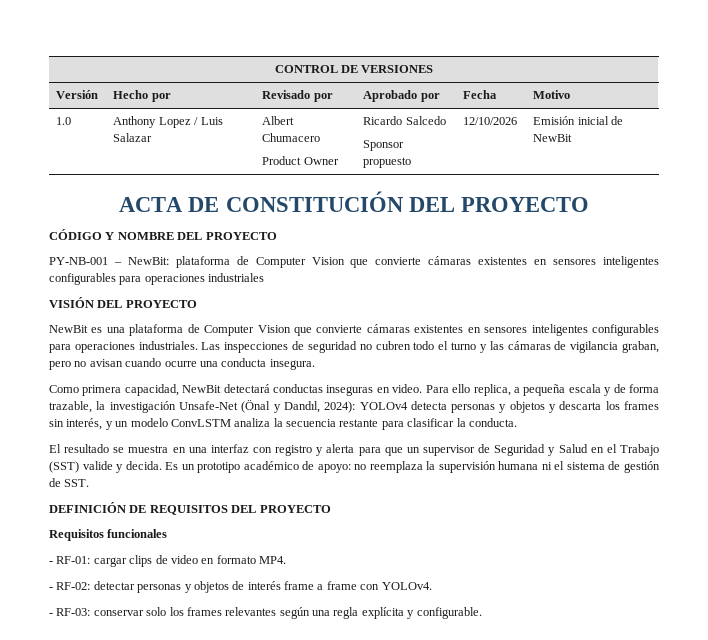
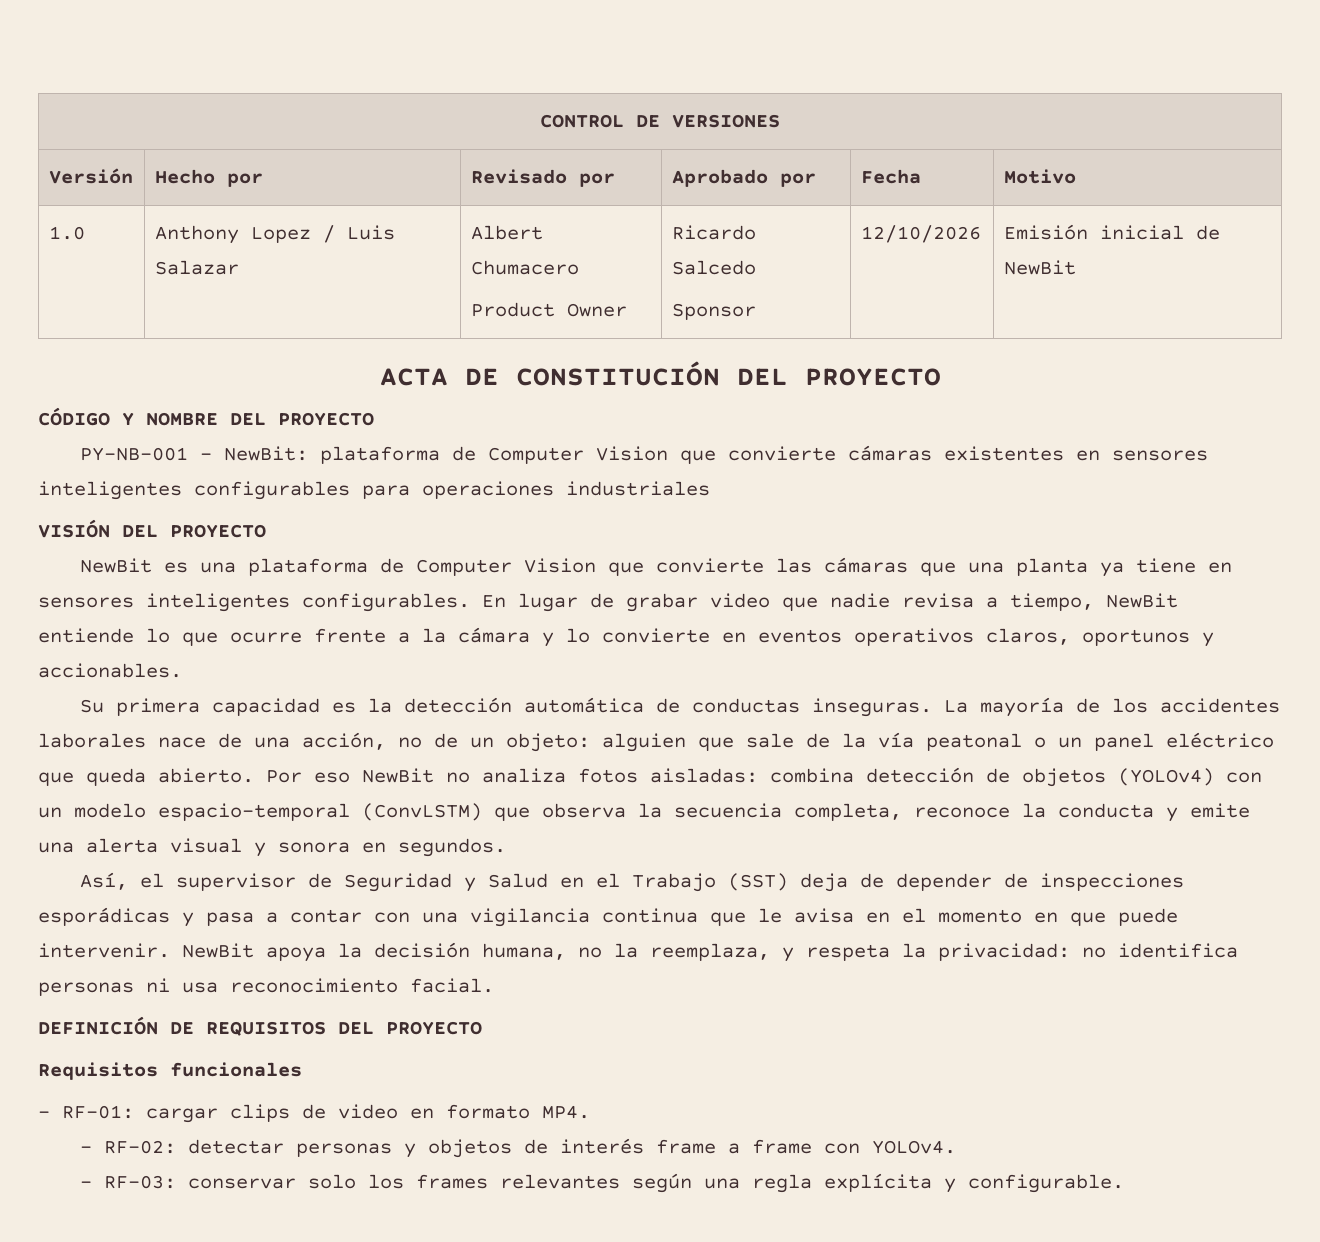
  1.0 | Anthony Lopez / Luis Salazar | Albert Chumacero
  Product Owner | Ricardo Salcedo
- Sponsor propuesto | 12/10/2026 | Emisión inicial de NewBit
+ Sponsor | 12/10/2026 | Emisión inicial de NewBit
- NewBit es una plataforma de Computer Vision que convierte cámaras existentes en sensores inteligentes configurables para operaciones industriales. Las inspecciones de seguridad no cubren todo el turno y las cámaras de vigilancia graban, pero no avisan cuando ocurre una conducta insegura.
- Como primera capacidad, NewBit detectará conductas inseguras en video. Para ello replica, a pequeña escala y de forma trazable, la investigación Unsafe-Net (Önal y Dandıl, 2024): YOLOv4 detecta personas y objetos y descarta los frames sin interés, y un modelo ConvLSTM analiza la secuencia restante para clasificar la conducta.
- El resultado se muestra en una interfaz con registro y alerta para que un supervisor de Seguridad y Salud en el Trabajo (SST) valide y decida. Es un prototipo académico de apoyo: no reemplaza la supervisión humana ni el sistema de gestión de SST.
+ NewBit es una plataforma de Computer Vision que convierte las cámaras que una planta ya tiene en sensores inteligentes configurables. En lugar de grabar video que nadie revisa a tiempo, NewBit entiende lo que ocurre frente a la cámara y lo convierte en eventos operativos claros, oportunos y accionables.
+ Su primera capacidad es la detección automática de conductas inseguras. La mayoría de los accidentes laborales nace de una acción, no de un objeto: alguien que sale de la vía peatonal o un panel eléctrico que queda abierto. Por eso NewBit no analiza fotos aisladas: combina detección de objetos (YOLOv4) con un modelo espacio-temporal (ConvLSTM) que observa la secuencia completa, reconoce la conducta y emite una alerta visual y sonora en segundos.
+ Así, el supervisor de Seguridad y Salud en el Trabajo (SST) deja de depender de inspecciones esporádicas y pasa a contar con una vigilancia continua que le avisa en el momento en que puede intervenir. NewBit apoya la decisión humana, no la reemplaza, y respeta la privacidad: no identifica personas ni usa reconocimiento facial.

